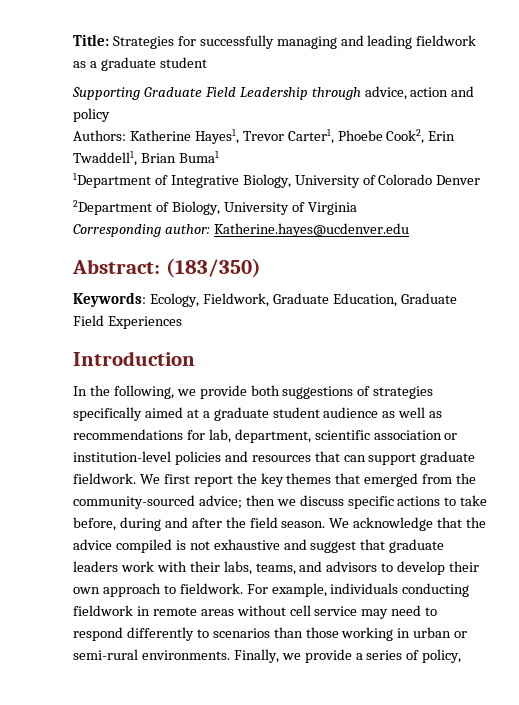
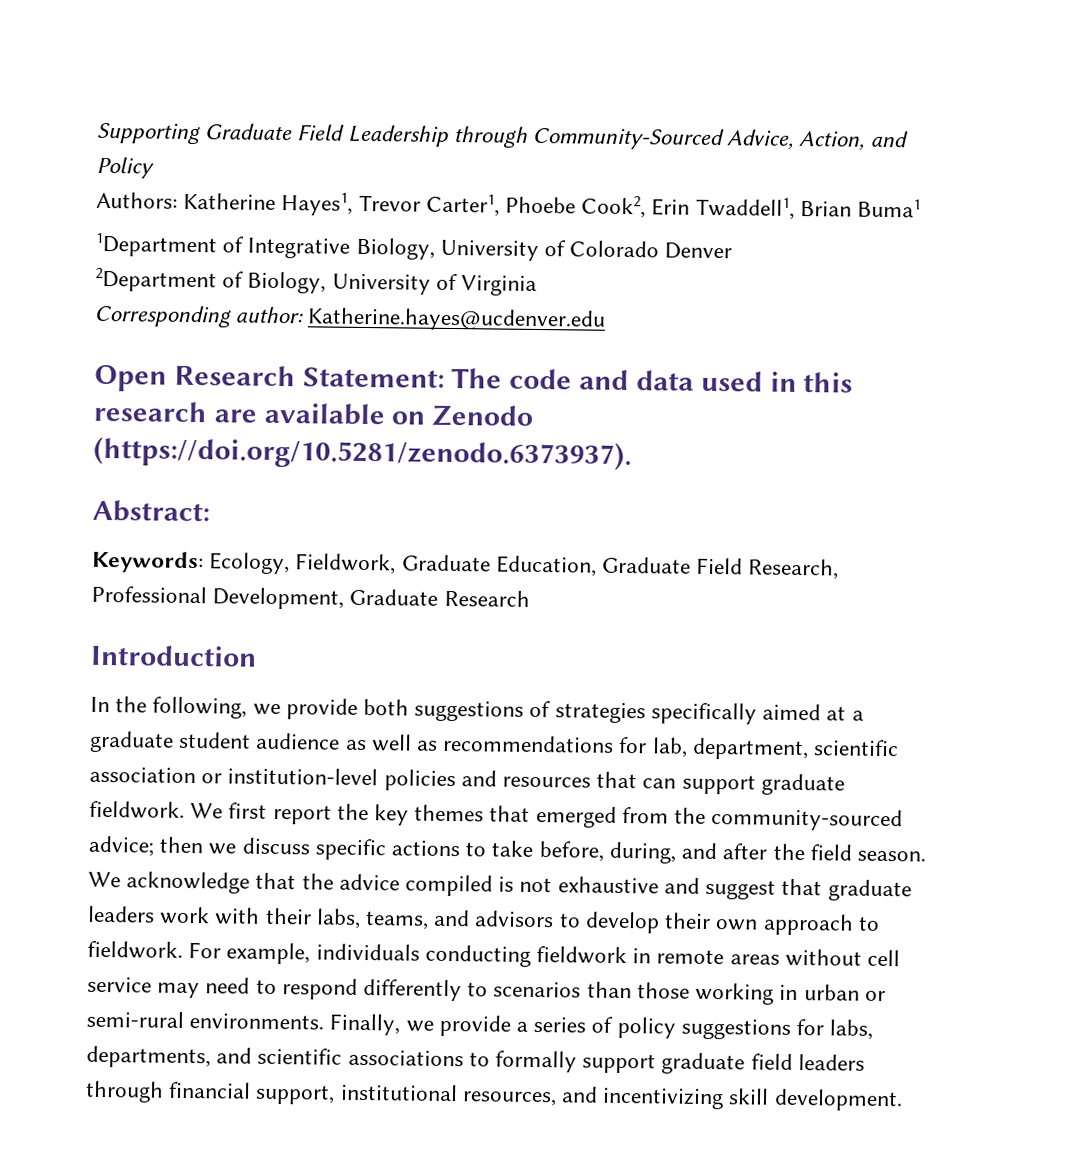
- Title: Strategies for successfully managing and leading fieldwork as a graduate student
- Supporting Graduate Field Leadership through advice, action and policy
+ Supporting Graduate Field Leadership through Community-Sourced Advice, Action, and Policy
+ Open Research Statement: The code and data used in this research are available on Zenodo (https://doi.org/10.5281/zenodo.6373937).
- Abstract: (183/350)
+ Abstract:
- Keywords: Ecology, Fieldwork, Graduate Education, Graduate Field Experiences
+ Keywords: Ecology, Fieldwork, Graduate Education, Graduate Field Research, Professional Development, Graduate Research
- We first report the key themes that emerged from the community-sourced advice; then we discuss specific actions to take before, during and after the field season.
+ We first report the key themes that emerged from the community-sourced advice; then we discuss specific actions to take before, during, and after the field season.
- Finally, we provide a series of policy,
+ Finally, we provide a series of policy suggestions for labs, departments, and scientific associations to formally support graduate field leaders through financial support, institutional resources, and incentivizing skill development.

